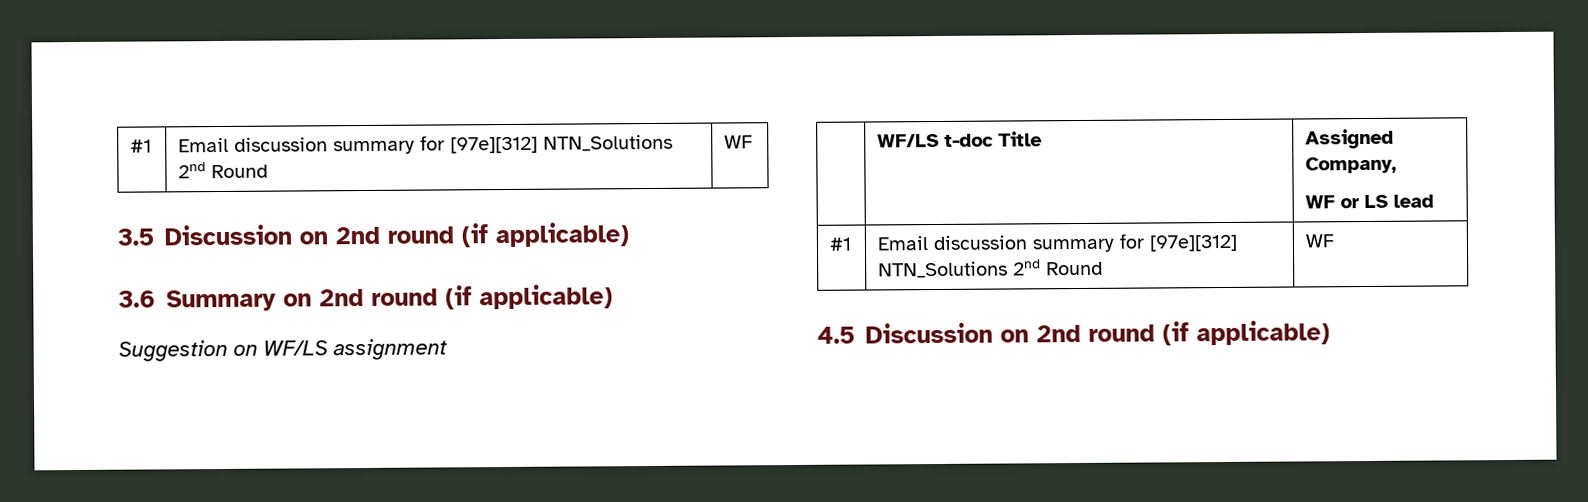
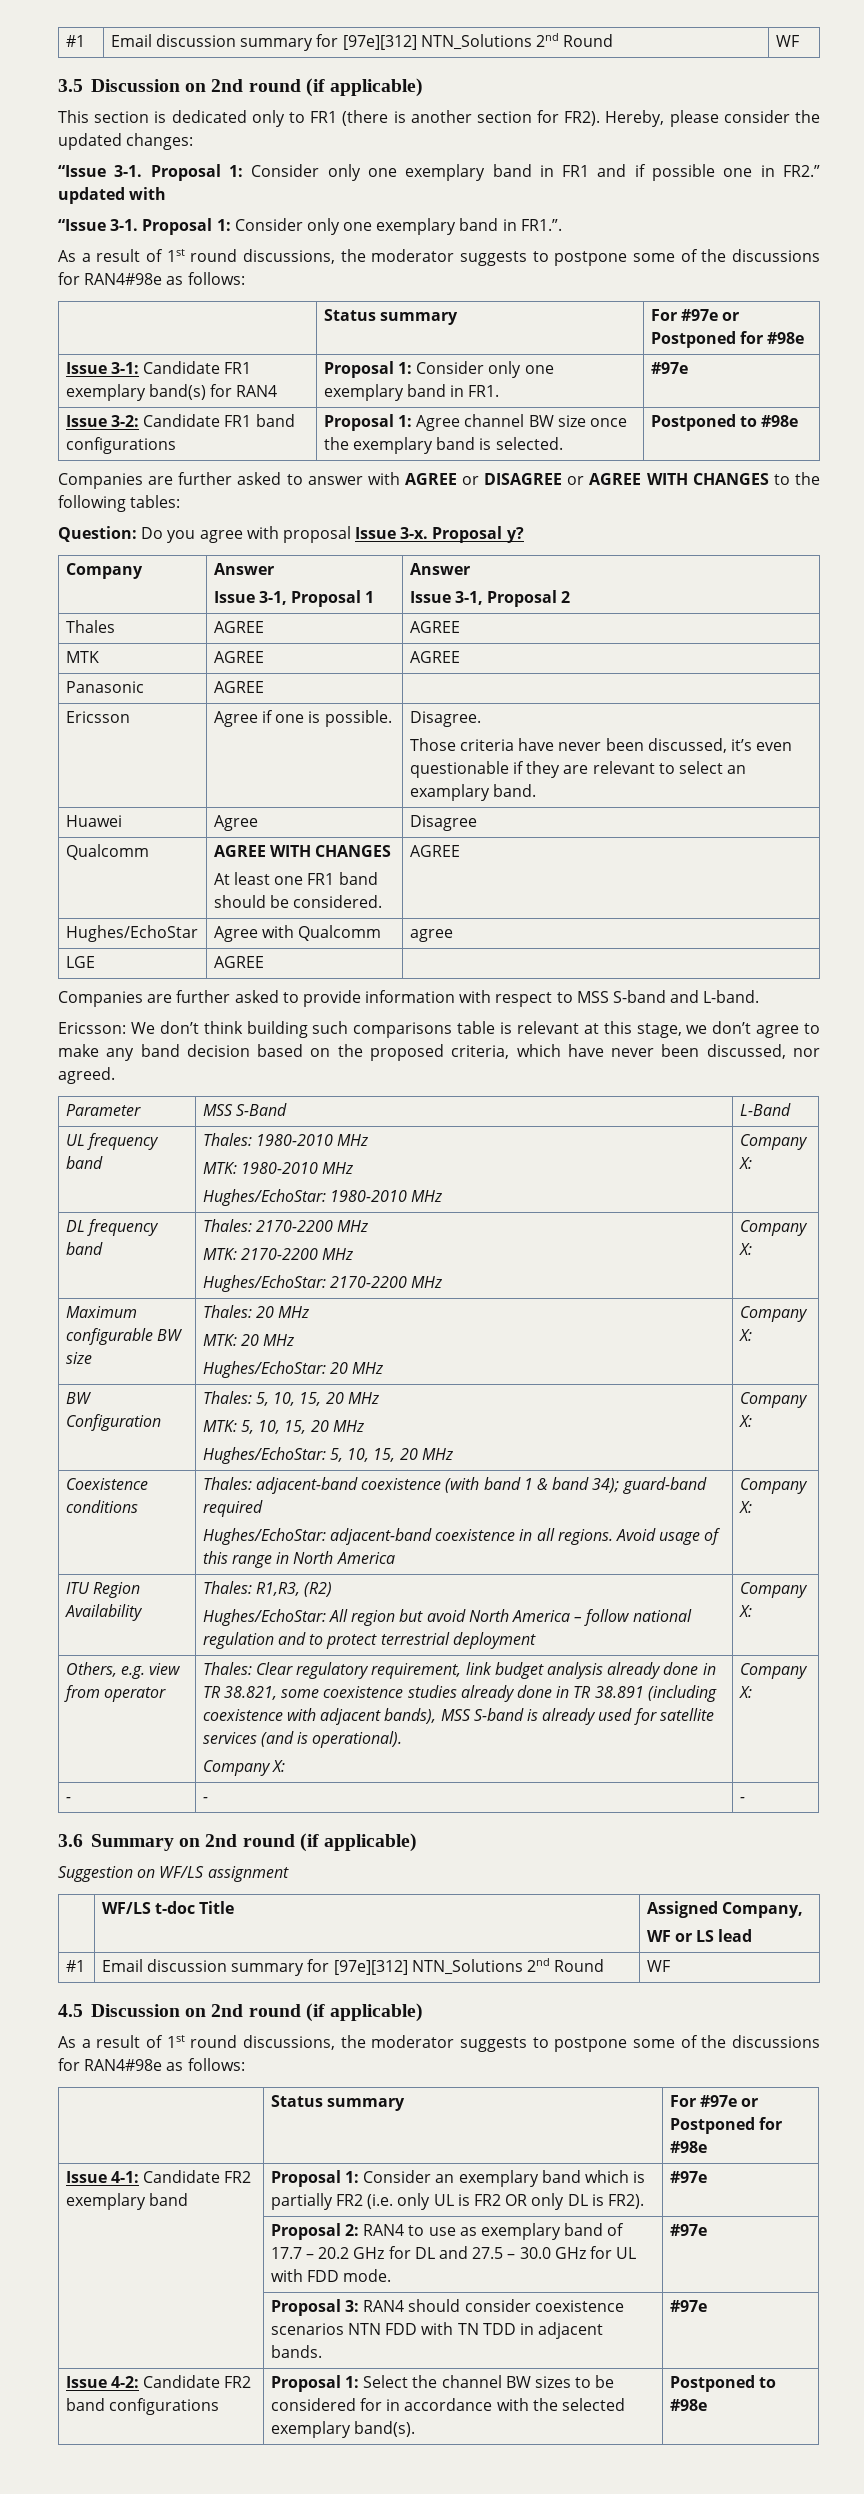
+ This section is dedicated only to FR1 (there is another section for FR2). Hereby, please consider the updated changes:
+ “Issue 3-1. Proposal 1: Consider only one exemplary band in FR1 and if possible one in FR2.” updated with
+ “Issue 3-1. Proposal 1: Consider only one exemplary band in FR1.”.
+ As a result of 1st round discussions, the moderator suggests to postpone some of the discussions for RAN4#98e as follows:
+ | Status summary | For #97e or Postponed for #98e
+ Issue 3-1: Candidate FR1 exemplary band(s) for RAN4 | Proposal 1: Consider only one exemplary band in FR1. | #97e
+ Issue 3-2: Candidate FR1 band configurations | Proposal 1: Agree channel BW size once the exemplary band is selected. | Postponed to #98e
+ Companies are further asked to answer with AGREE or DISAGREE or AGREE WITH CHANGES to the following tables:
+ Question: Do you agree with proposal Issue 3-x. Proposal y?
+ Company | Answer
+ Issue 3-1, Proposal 1 | Answer
+ Issue 3-1, Proposal 2
+ Thales | AGREE | AGREE
+ MTK | AGREE | AGREE
+ Panasonic | AGREE |
+ Ericsson | Agree if one is possible. | Disagree.
+ Those criteria have never been discussed, it’s even questionable if they are relevant to select an examplary band.
+ Huawei | Agree | Disagree
+ Qualcomm | AGREE WITH CHANGES
+ At least one FR1 band should be considered. | AGREE
+ Hughes/EchoStar | Agree with Qualcomm | agree
+ LGE | AGREE |
+ Companies are further asked to provide information with respect to MSS S-band and L-band.
+ Ericsson: We don’t think building such comparisons table is relevant at this stage, we don’t agree to make any band decision based on the proposed criteria, which have never been discussed, nor agreed.
+ Parameter | MSS S-Band | L-Band
+ UL frequency band | Thales: 1980-2010 MHz
+ MTK: 1980-2010 MHz
+ Hughes/EchoStar: 1980-2010 MHz | Company X:
+ DL frequency band | Thales: 2170-2200 MHz
+ MTK: 2170-2200 MHz
+ Hughes/EchoStar: 2170-2200 MHz | Company X:
+ Maximum configurable BW size | Thales: 20 MHz
+ MTK: 20 MHz
+ Hughes/EchoStar: 20 MHz | Company X:
+ BW Configuration | Thales: 5, 10, 15, 20 MHz
+ MTK: 5, 10, 15, 20 MHz
+ Hughes/EchoStar: 5, 10, 15, 20 MHz | Company X:
+ Coexistence conditions | Thales: adjacent-band coexistence (with band 1 & band 34); guard-band required
+ Hughes/EchoStar: adjacent-band coexistence in all regions. Avoid usage of this range in North America | Company X:
+ ITU Region Availability | Thales: R1,R3, (R2)
+ Hughes/EchoStar: All region but avoid North America – follow national regulation and to protect terrestrial deployment | Company X:
+ Others, e.g. view from operator | Thales: Clear regulatory requirement, link budget analysis already done in TR 38.821, some coexistence studies already done in TR 38.891 (including coexistence with adjacent bands), MSS S-band is already used for satellite services (and is operational).
+ Company X: | Company X:
+ - | - | -
  4.5 Discussion on 2nd round (if applicable)
+ As a result of 1st round discussions, the moderator suggests to postpone some of the discussions for RAN4#98e as follows:
+ | Status summary | For #97e or Postponed for #98e
+ Issue 4-1: Candidate FR2 exemplary band | Proposal 1: Consider an exemplary band which is partially FR2 (i.e. only UL is FR2 OR only DL is FR2). | #97e
+ | Proposal 2: RAN4 to use as exemplary band of 17.7 – 20.2 GHz for DL and 27.5 – 30.0 GHz for UL with FDD mode. | #97e
+ | Proposal 3: RAN4 should consider coexistence scenarios NTN FDD with TN TDD in adjacent bands. | #97e
+ Issue 4-2: Candidate FR2 band configurations | Proposal 1: Select the channel BW sizes to be considered for in accordance with the selected exemplary band(s). | Postponed to #98e

